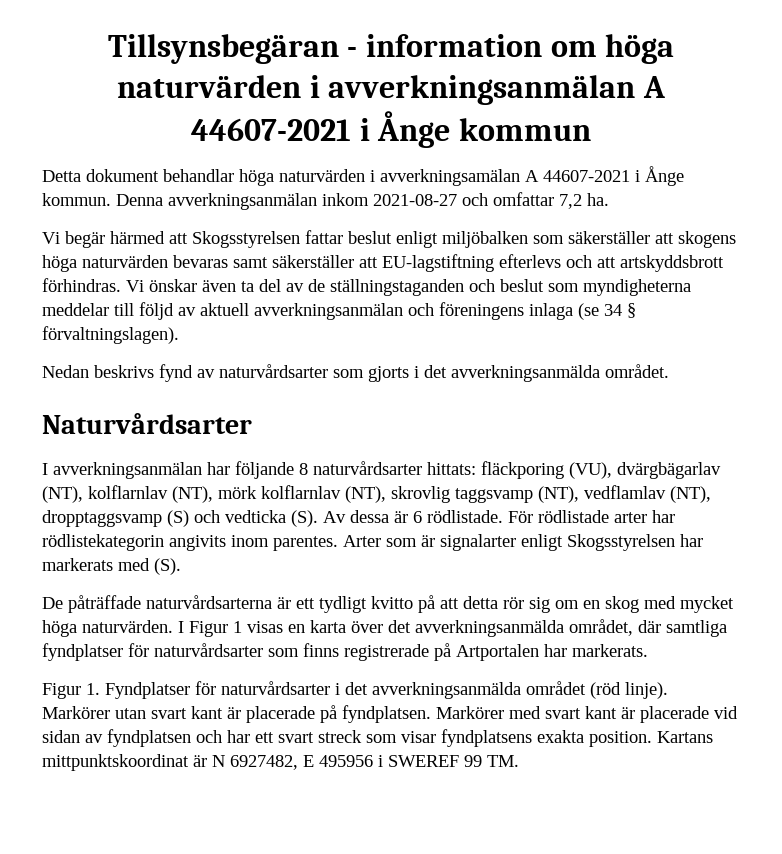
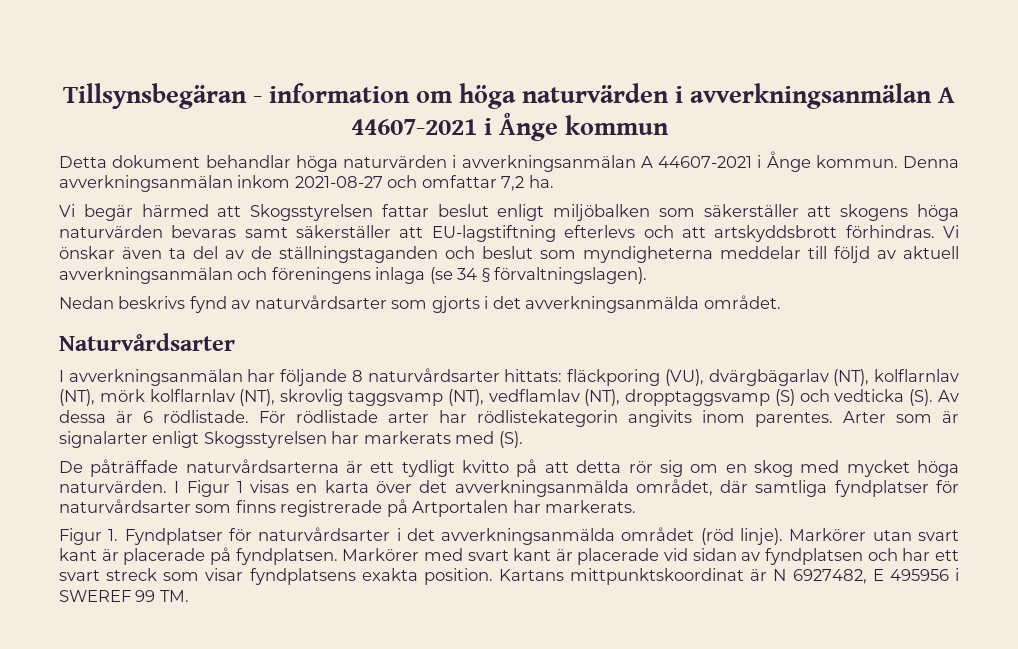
- Detta dokument behandlar höga naturvärden i avverkningsamälan A 44607-2021 i Ånge kommun.
+ Detta dokument behandlar höga naturvärden i avverkningsanmälan A 44607-2021 i Ånge kommun.

